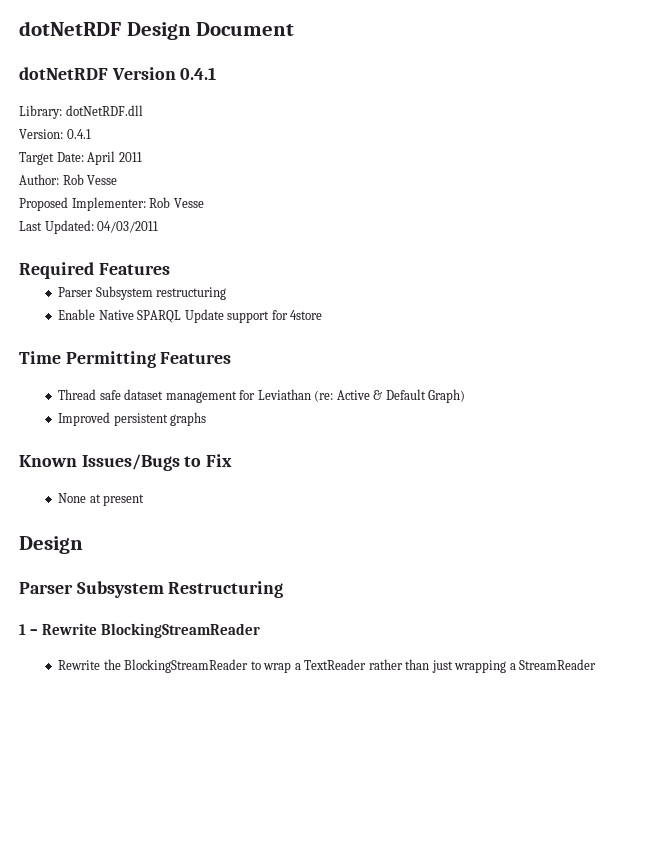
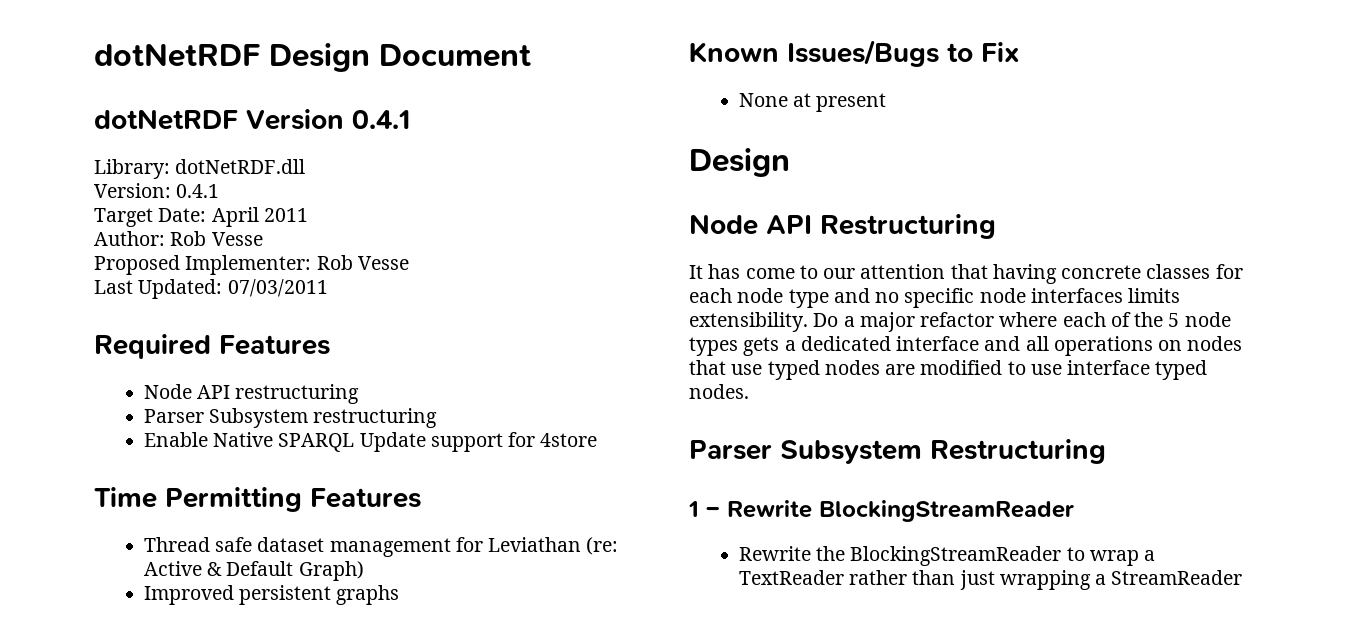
- Last Updated: 04/03/2011
+ Last Updated: 07/03/2011
+ Node API restructuring
+ Node API Restructuring
+ It has come to our attention that having concrete classes for each node type and no specific node interfaces limits extensibility. Do a major refactor where each of the 5 node types gets a dedicated interface and all operations on nodes that use typed nodes are modified to use interface typed nodes.

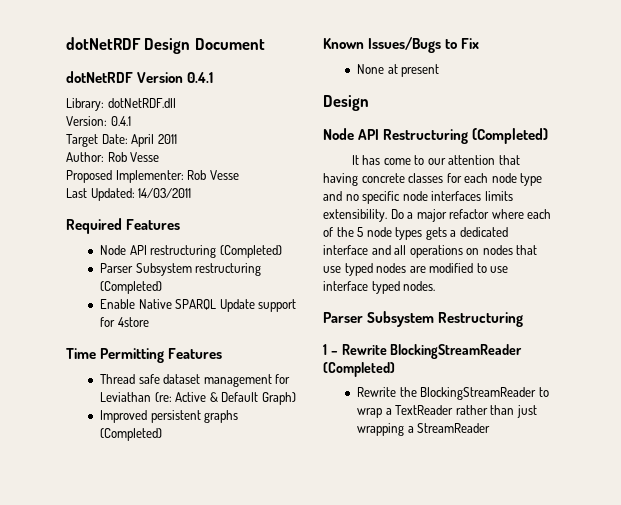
- Last Updated: 07/03/2011
+ Last Updated: 14/03/2011
- Node API restructuring
+ Node API restructuring (Completed)
- Parser Subsystem restructuring
+ Parser Subsystem restructuring (Completed)
- Improved persistent graphs
+ Improved persistent graphs (Completed)
- Node API Restructuring
+ Node API Restructuring (Completed)
- 1 – Rewrite BlockingStreamReader
+ 1 – Rewrite BlockingStreamReader (Completed)

